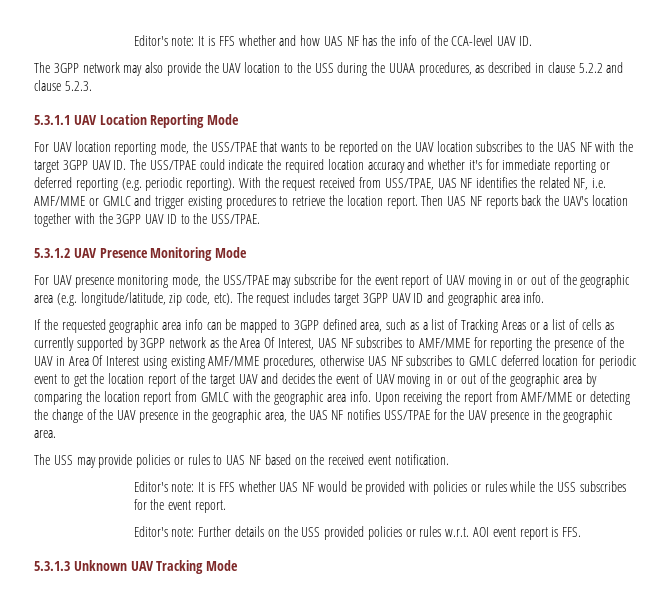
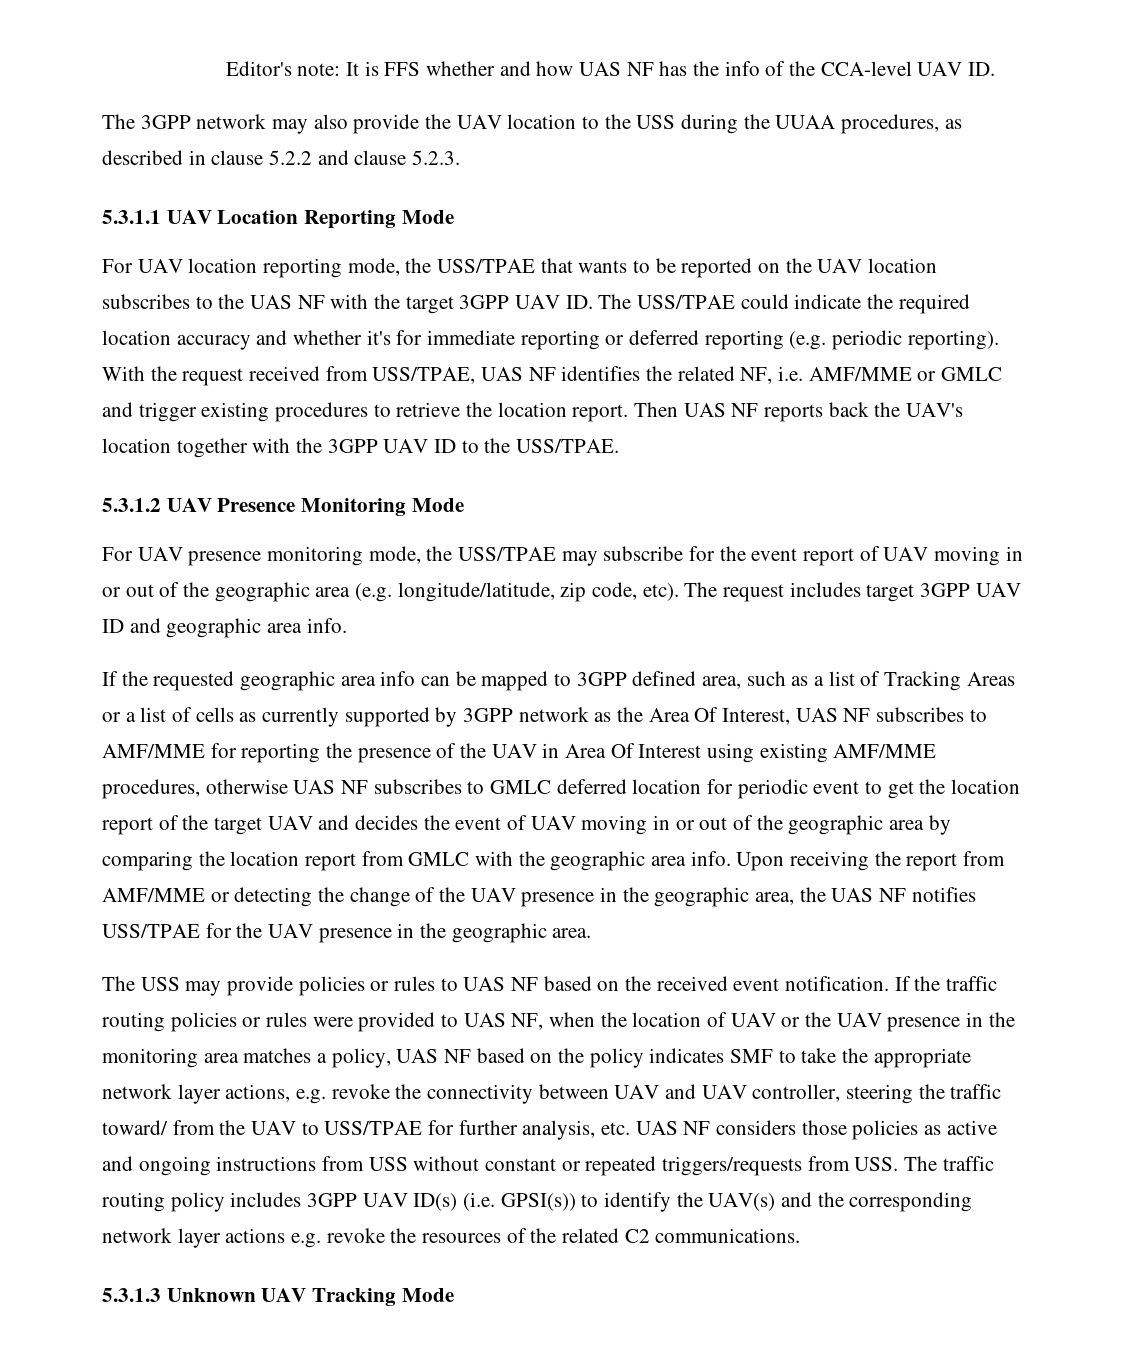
- The USS may provide policies or rules to UAS NF based on the received event notification.
- Editor's note: It is FFS whether UAS NF would be provided with policies or rules while the USS subscribes for the event report.
- Editor's note: Further details on the USS provided policies or rules w.r.t. AOI event report is FFS.
+ The USS may provide policies or rules to UAS NF based on the received event notification. If the traffic routing policies or rules were provided to UAS NF, when the location of UAV or the UAV presence in the monitoring area matches a policy, UAS NF based on the policy indicates SMF to take the appropriate network layer actions, e.g. revoke the connectivity between UAV and UAV controller, steering the traffic toward/ from the UAV to USS/TPAE for further analysis, etc. UAS NF considers those policies as active and ongoing instructions from USS without constant or repeated triggers/requests from USS. The traffic routing policy includes 3GPP UAV ID(s) (i.e. GPSI(s)) to identify the UAV(s) and the corresponding network layer actions e.g. revoke the resources of the related C2 communications.

